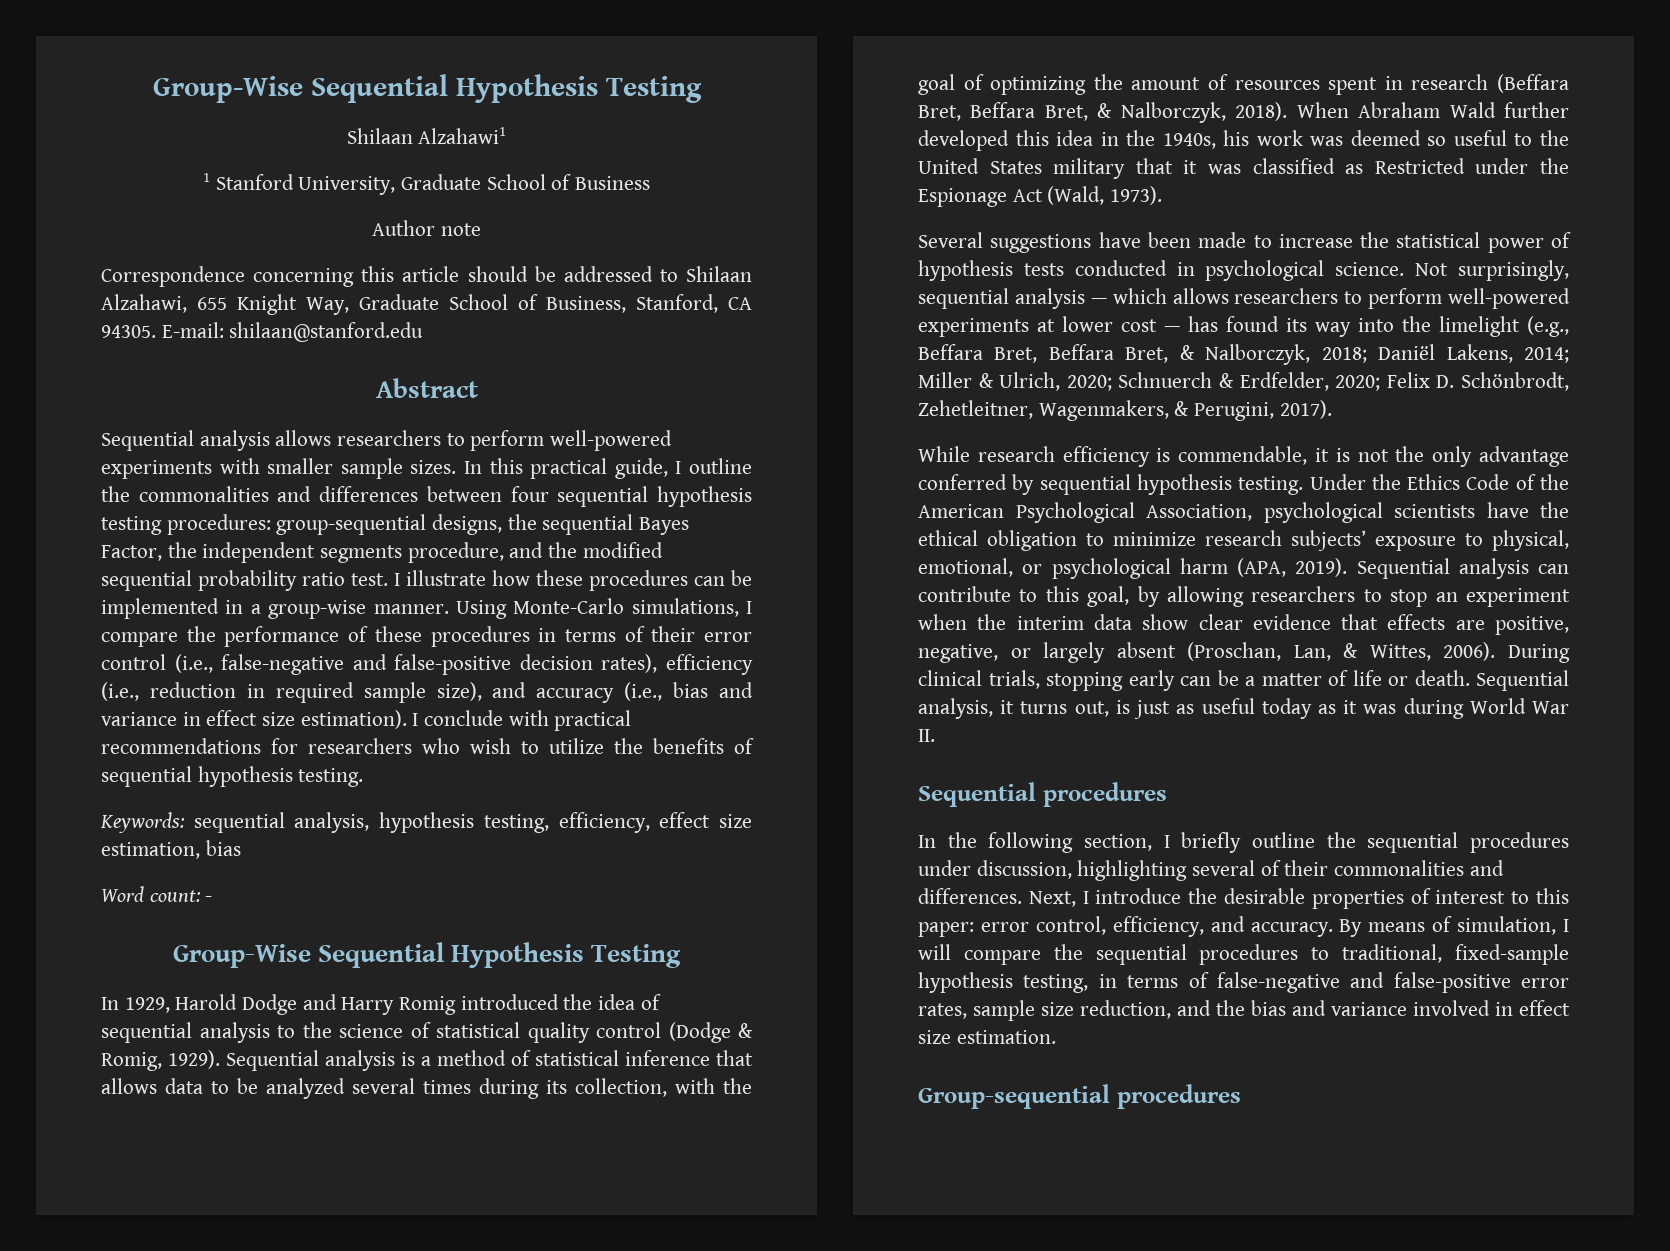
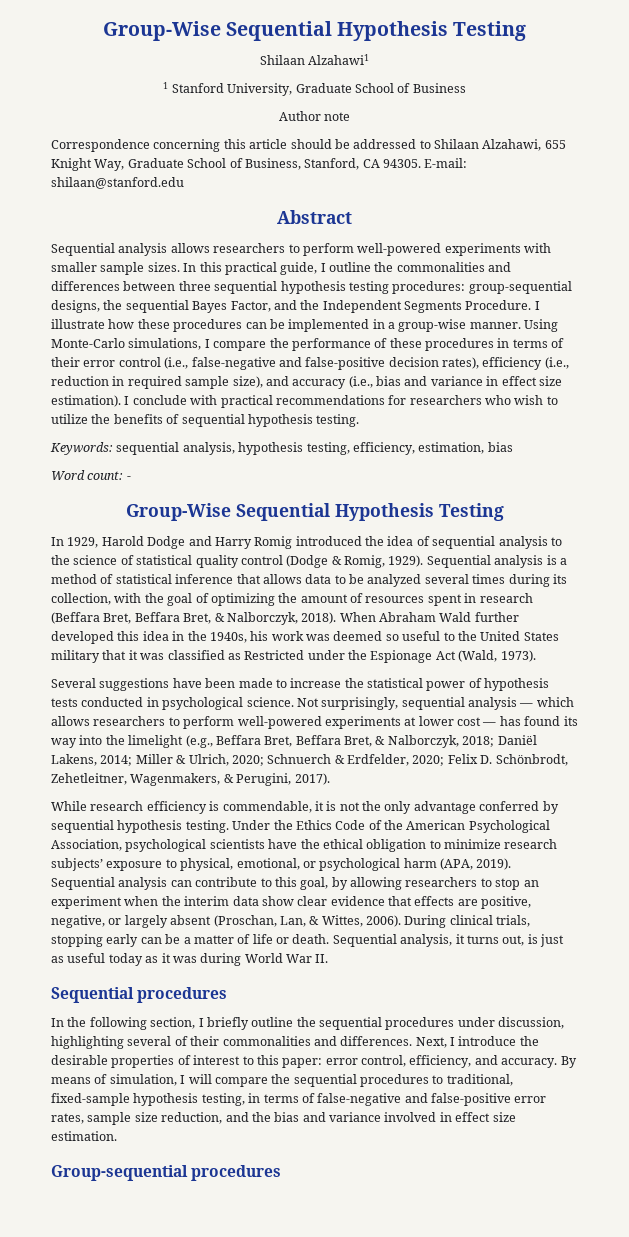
- In this practical guide, I outline the commonalities and differences between four sequential hypothesis testing procedures: group-sequential designs, the sequential Bayes Factor, the independent segments procedure, and the modified sequential probability ratio test.
+ In this practical guide, I outline the commonalities and differences between three sequential hypothesis testing procedures: group-sequential designs, the sequential Bayes Factor, and the Independent Segments Procedure.
- Keywords: sequential analysis, hypothesis testing, efficiency, effect size estimation, bias
+ Keywords: sequential analysis, hypothesis testing, efficiency, estimation, bias

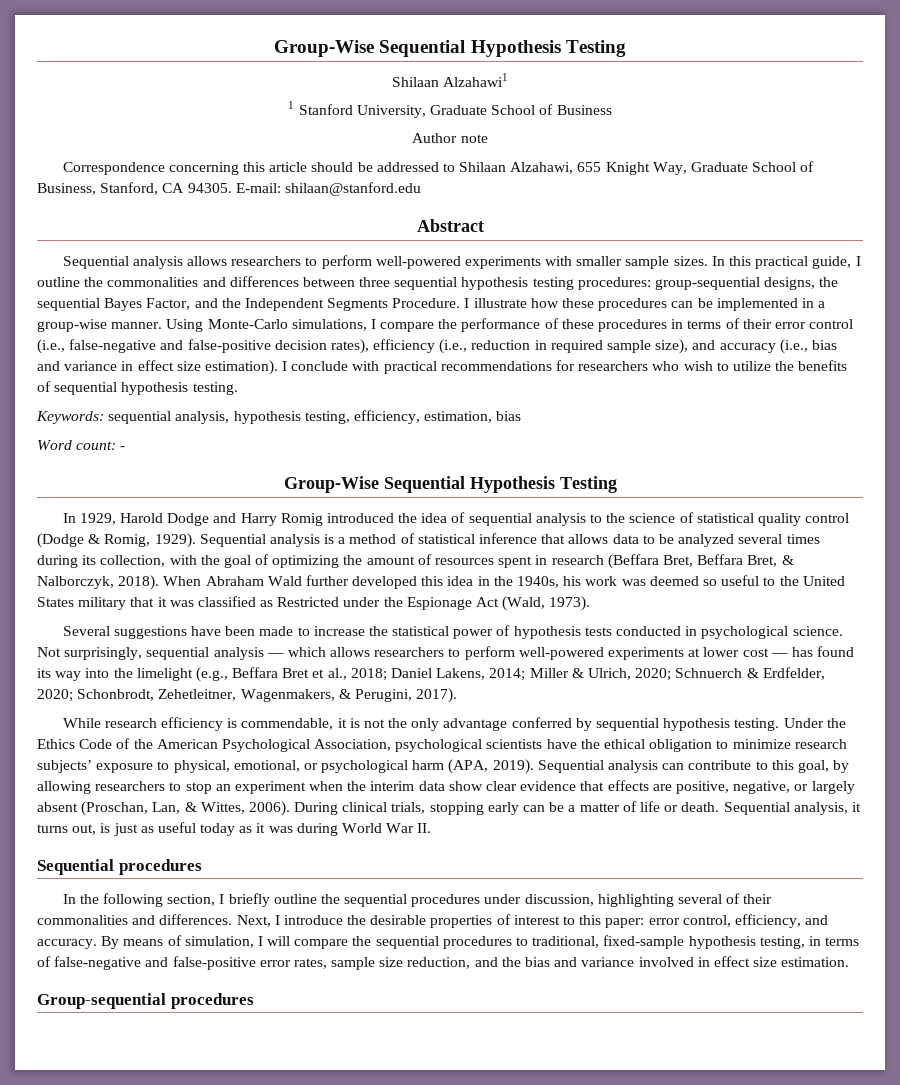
- Not surprisingly, sequential analysis — which allows researchers to perform well-powered experiments at lower cost — has found its way into the limelight (e.g., Beffara Bret, Beffara Bret, & Nalborczyk, 2018; Daniël Lakens, 2014; Miller & Ulrich, 2020; Schnuerch & Erdfelder, 2020; Felix D. Schönbrodt, Zehetleitner, Wagenmakers, & Perugini, 2017).
+ Not surprisingly, sequential analysis — which allows researchers to perform well-powered experiments at lower cost — has found its way into the limelight (e.g., Beffara Bret et al., 2018; Daniel Lakens, 2014; Miller & Ulrich, 2020; Schnuerch & Erdfelder, 2020; Schonbrodt, Zehetleitner, Wagenmakers, & Perugini, 2017).

